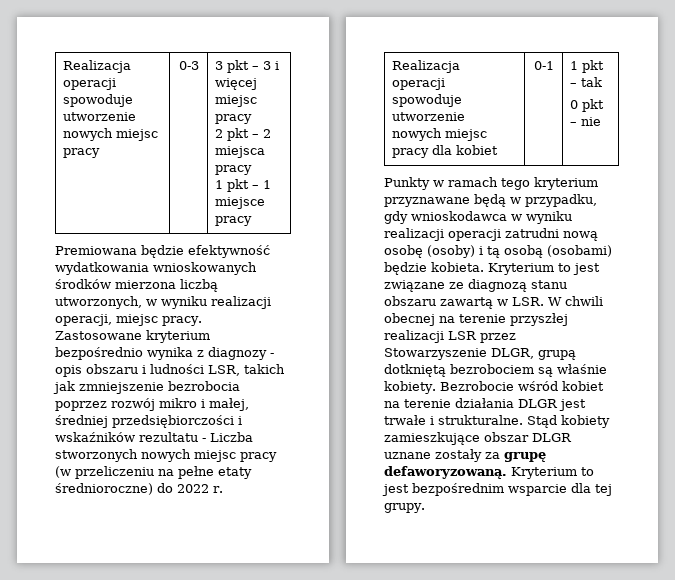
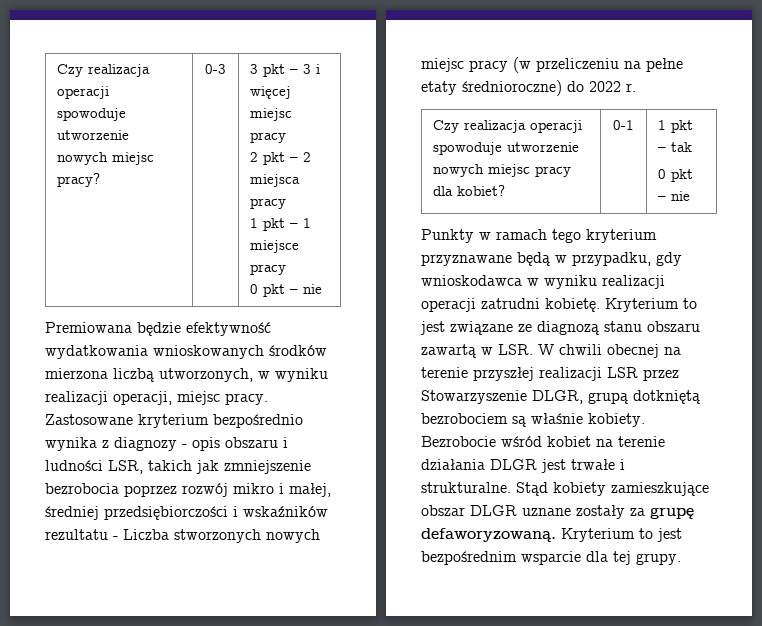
- Realizacja operacji spowoduje utworzenie nowych miejsc pracy | 0-3 | 3 pkt – 3 i więcej miejsc pracy
+ Czy realizacja operacji spowoduje utworzenie nowych miejsc pracy? | 0-3 | 3 pkt – 3 i więcej miejsc pracy
  2 pkt – 2 miejsca pracy
  1 pkt – 1 miejsce pracy
+ 0 pkt – nie
- Realizacja operacji spowoduje utworzenie nowych miejsc pracy dla kobiet | 0-1 | 1 pkt – tak
+ Czy realizacja operacji spowoduje utworzenie nowych miejsc pracy dla kobiet? | 0-1 | 1 pkt – tak
- Punkty w ramach tego kryterium przyznawane będą w przypadku, gdy wnioskodawca w wyniku realizacji operacji zatrudni nową osobę (osoby) i tą osobą (osobami) będzie kobieta.
+ Punkty w ramach tego kryterium przyznawane będą w przypadku, gdy wnioskodawca w wyniku realizacji operacji zatrudni kobietę.

